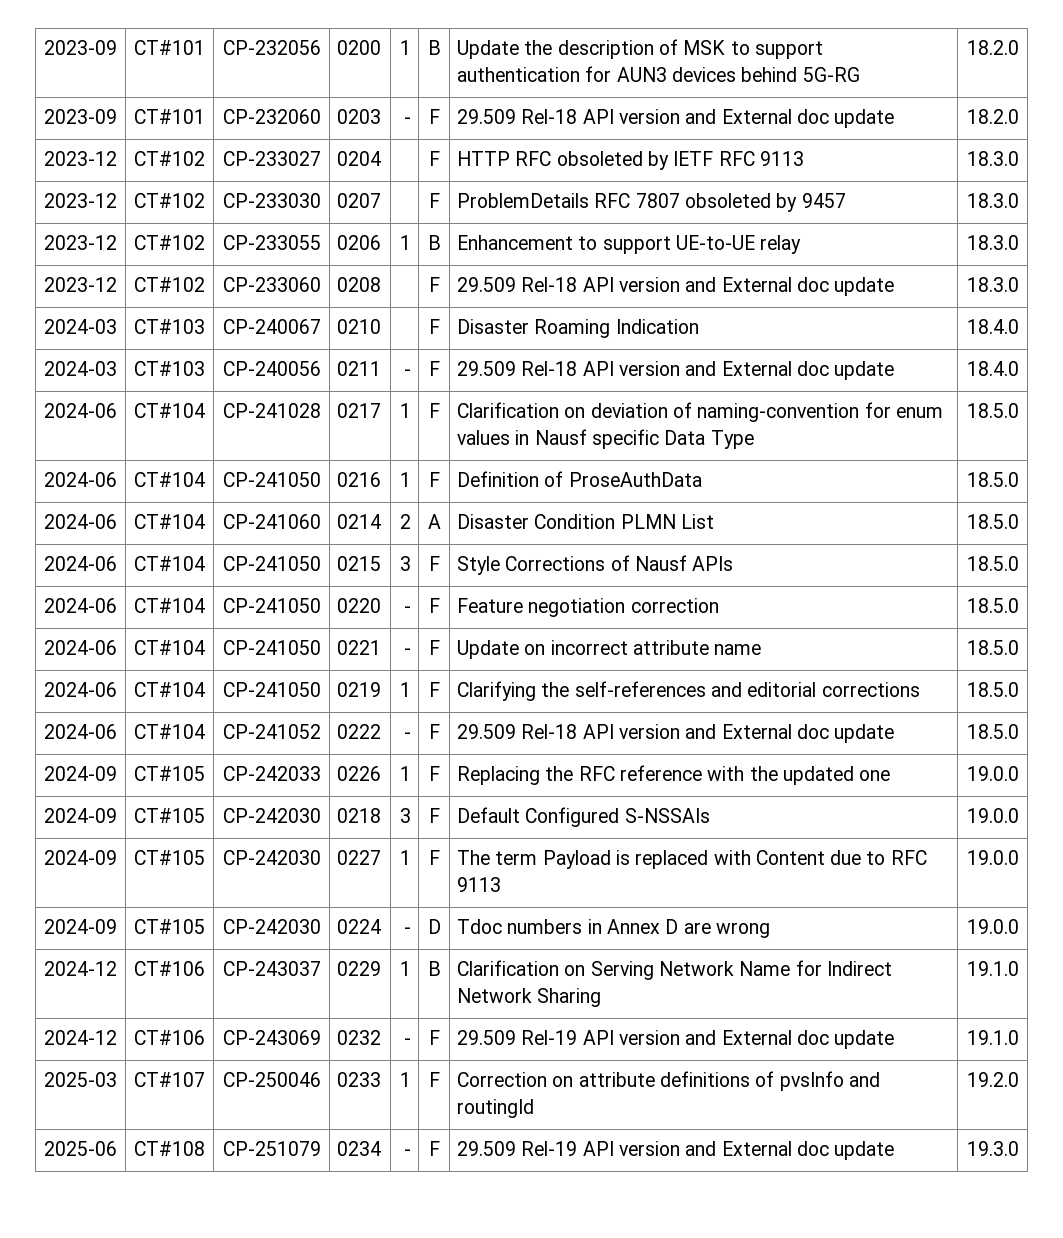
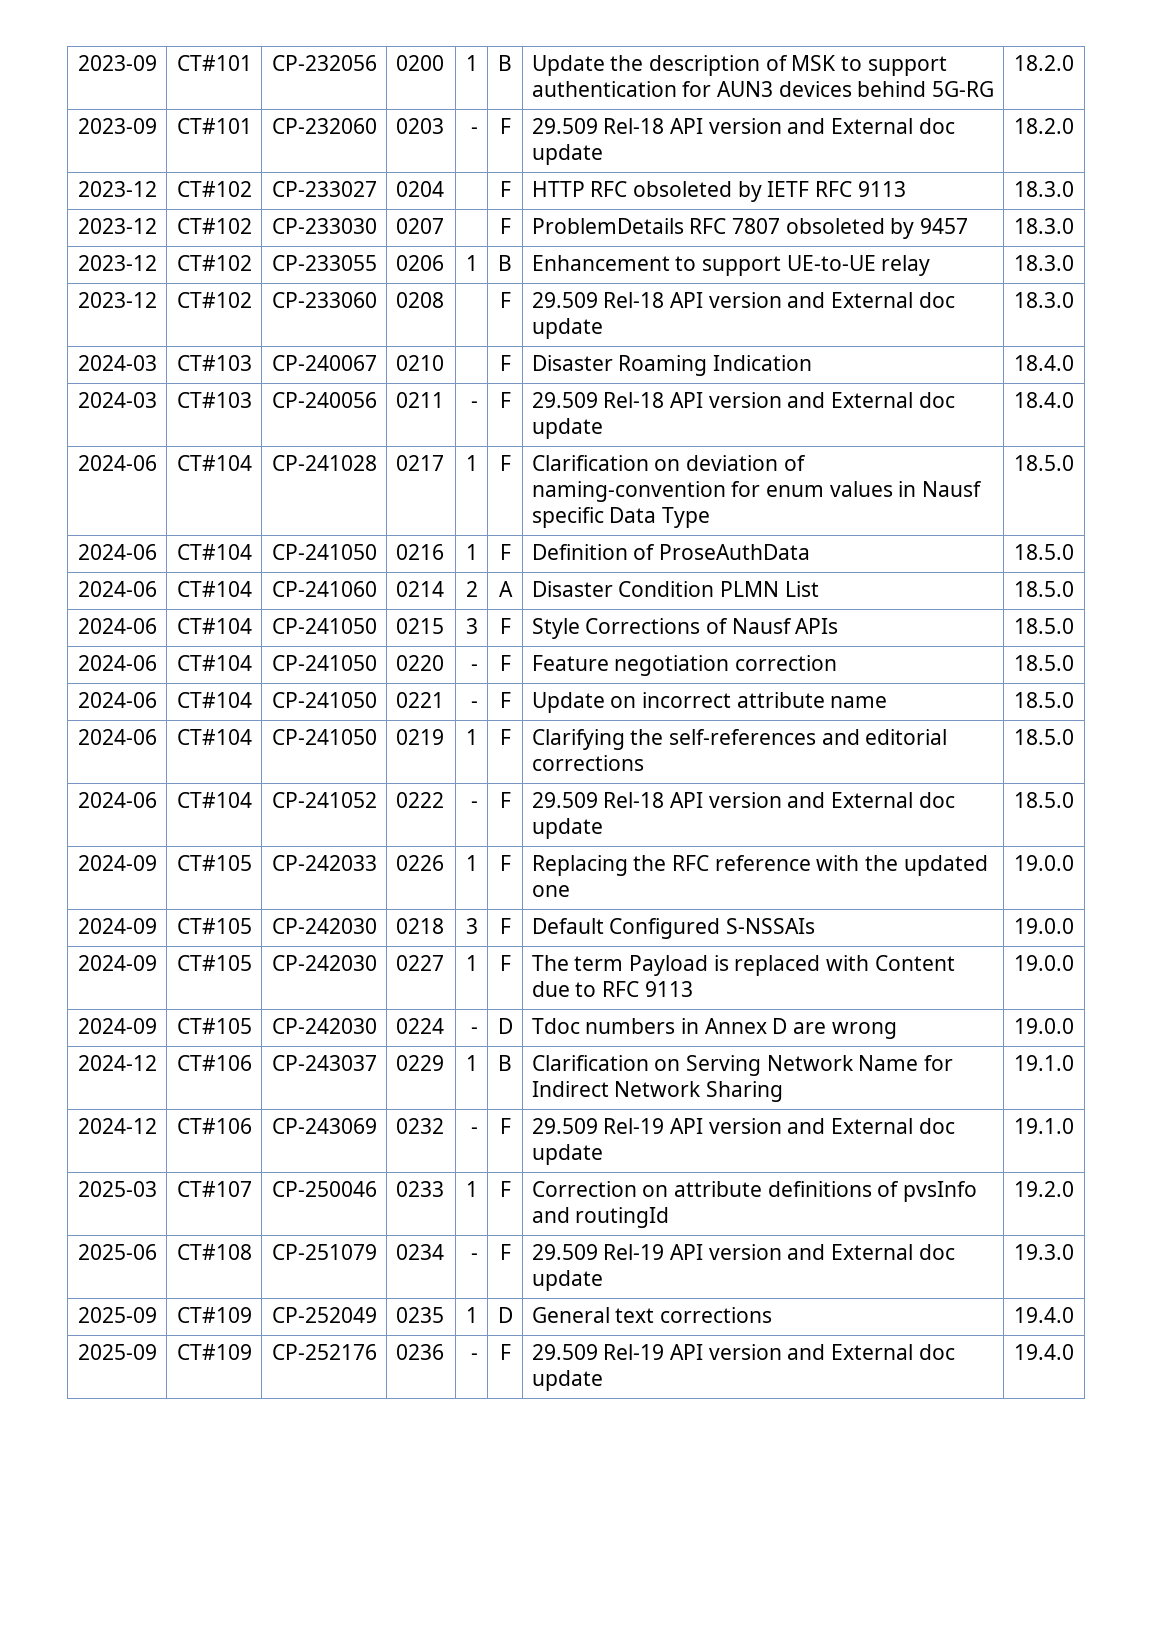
+ 2025-09 | CT#109 | CP-252049 | 0235 | 1 | D | General text corrections | 19.4.0
+ 2025-09 | CT#109 | CP-252176 | 0236 | - | F | 29.509 Rel-19 API version and External doc update | 19.4.0

